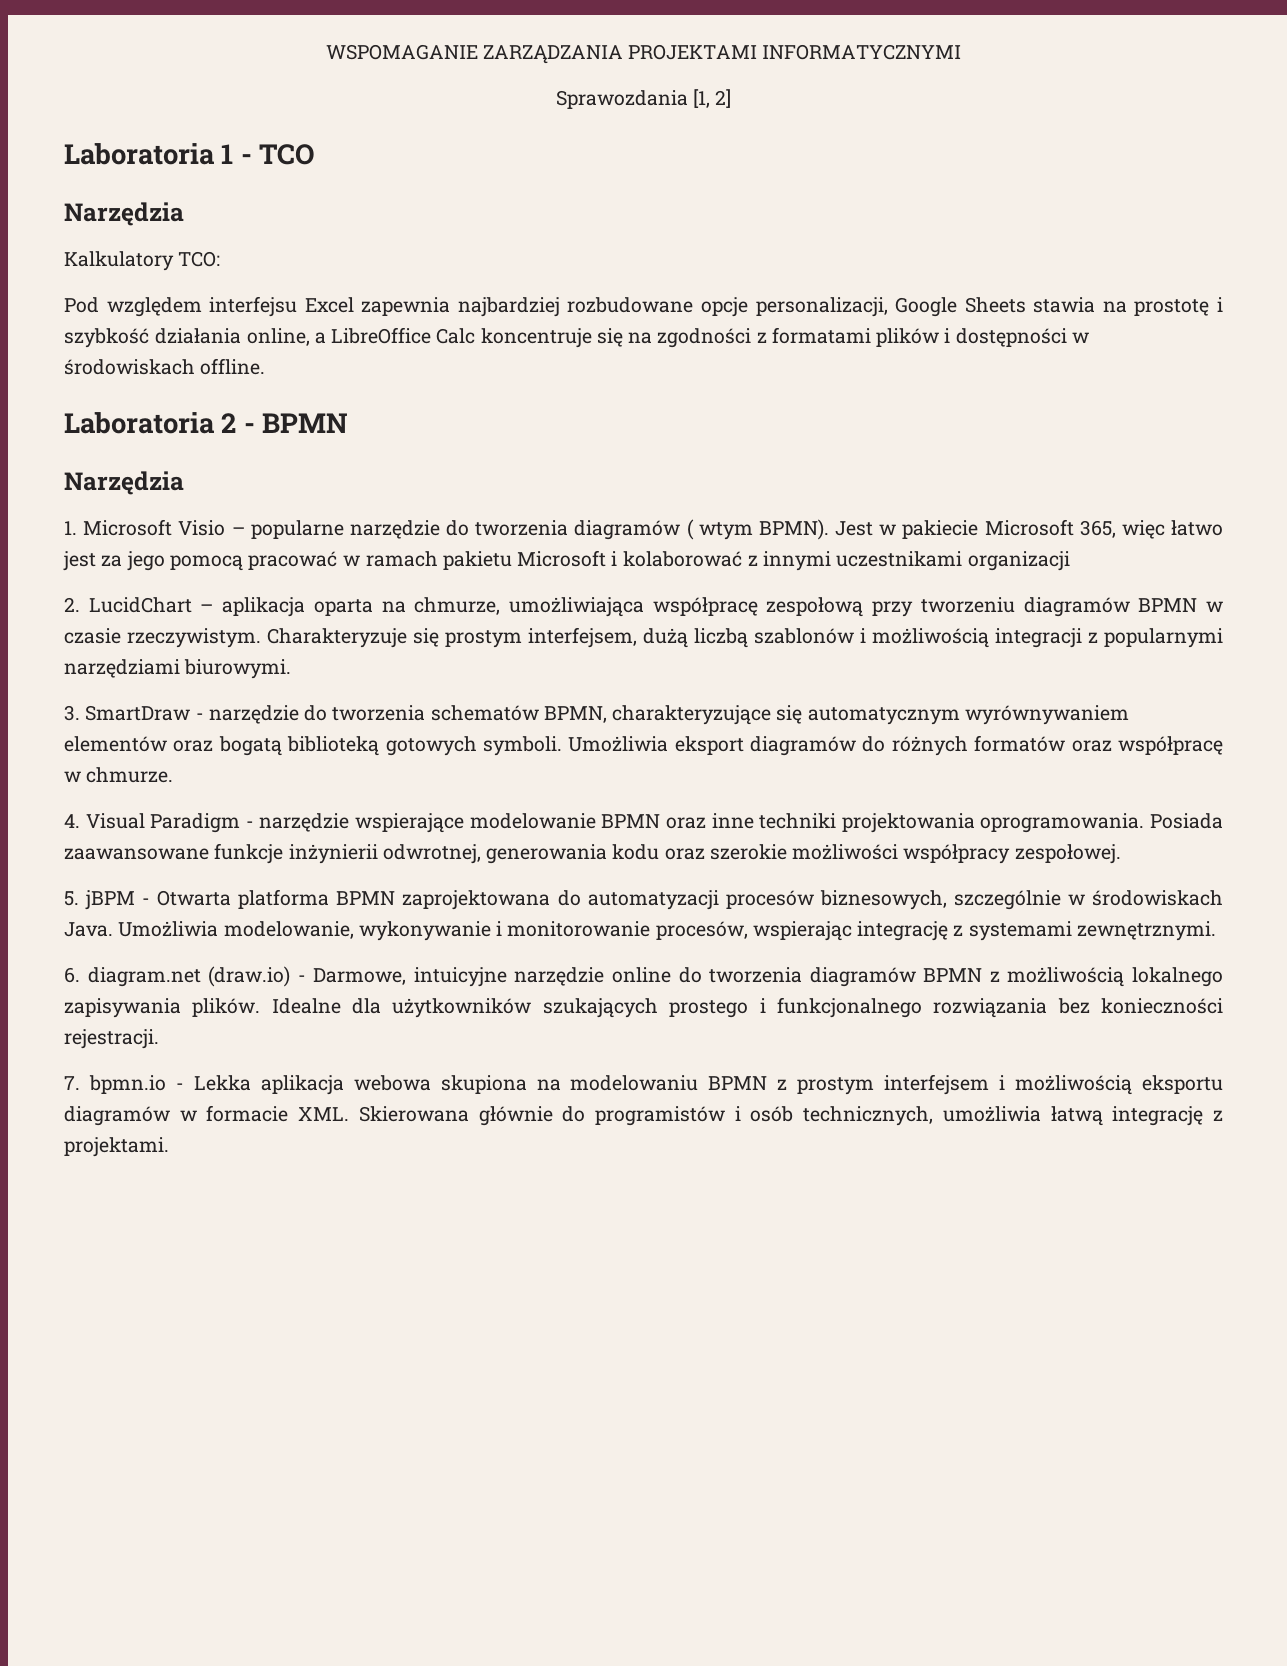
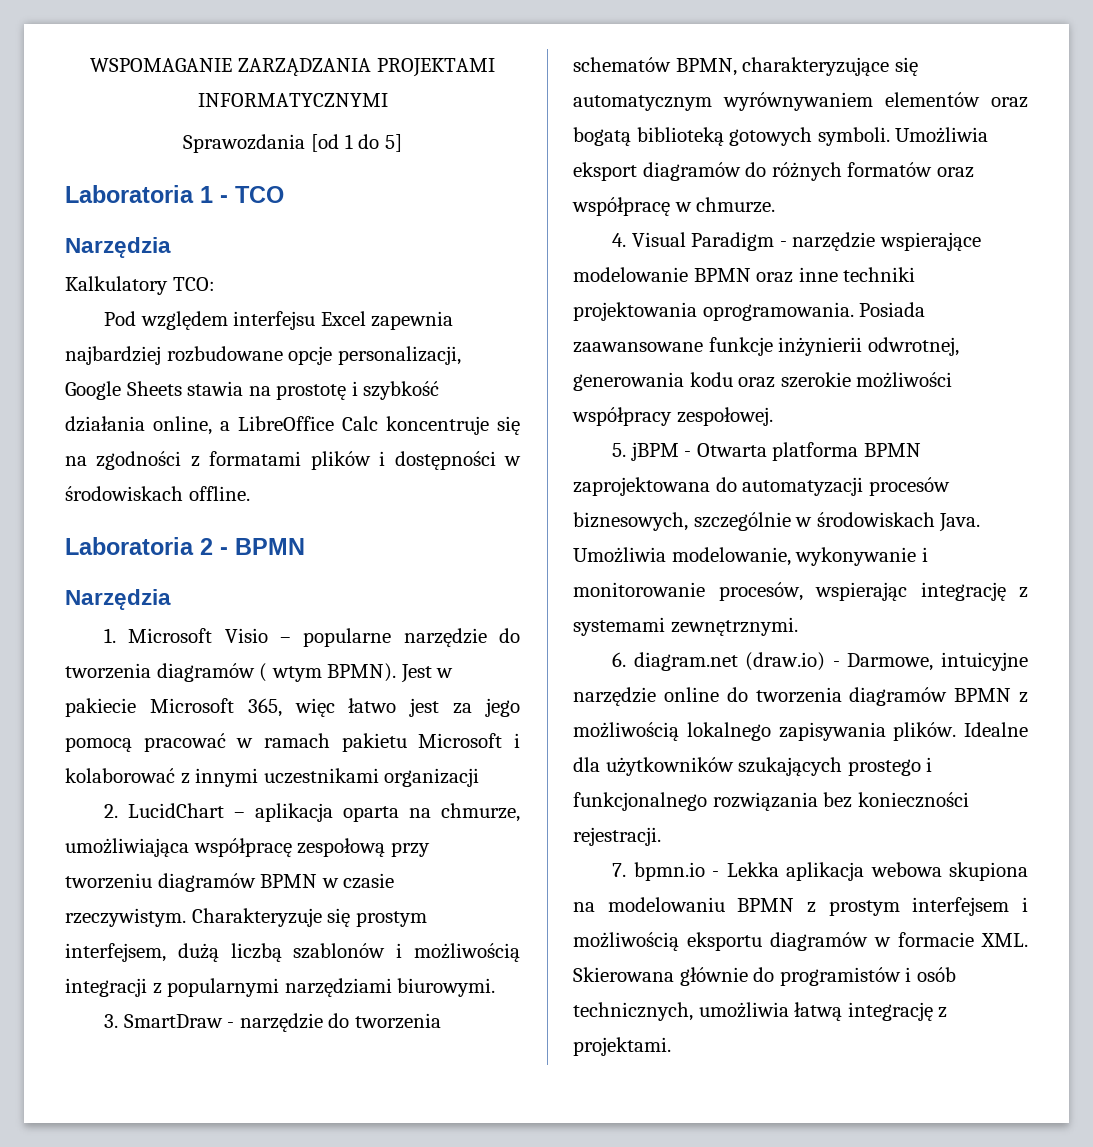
- Sprawozdania [1, 2]
+ Sprawozdania [od 1 do 5]

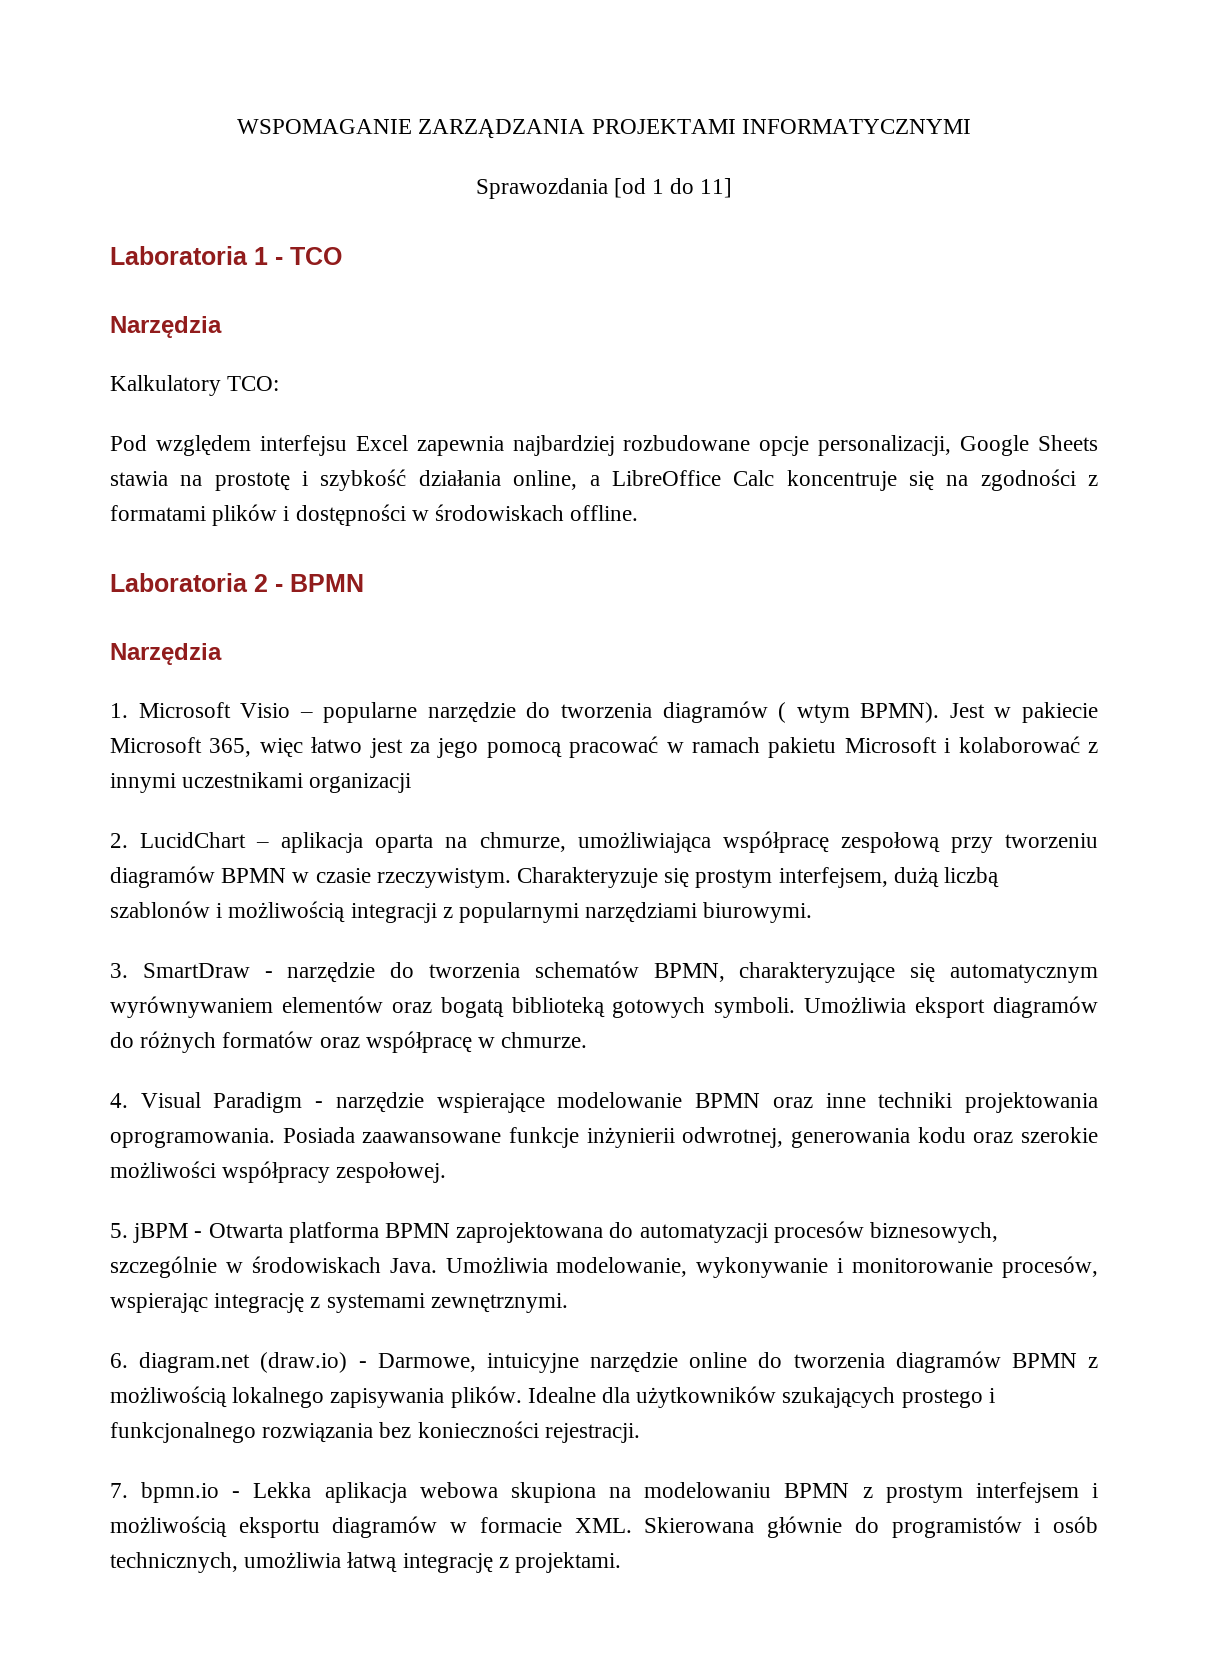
- Sprawozdania [od 1 do 5]
+ Sprawozdania [od 1 do 11]

